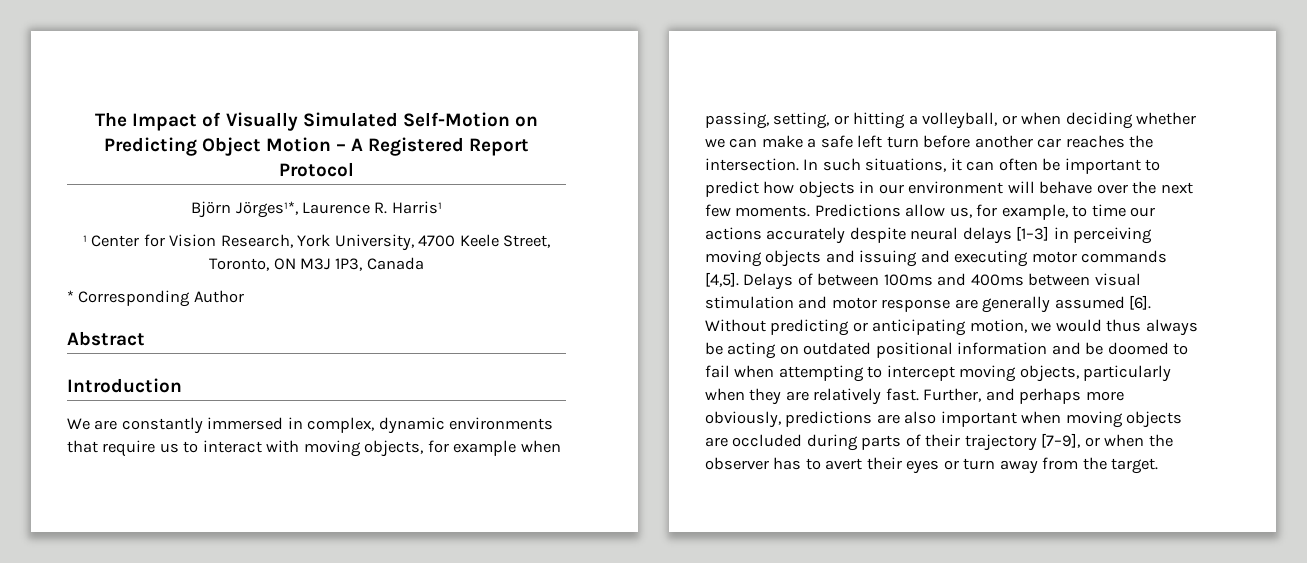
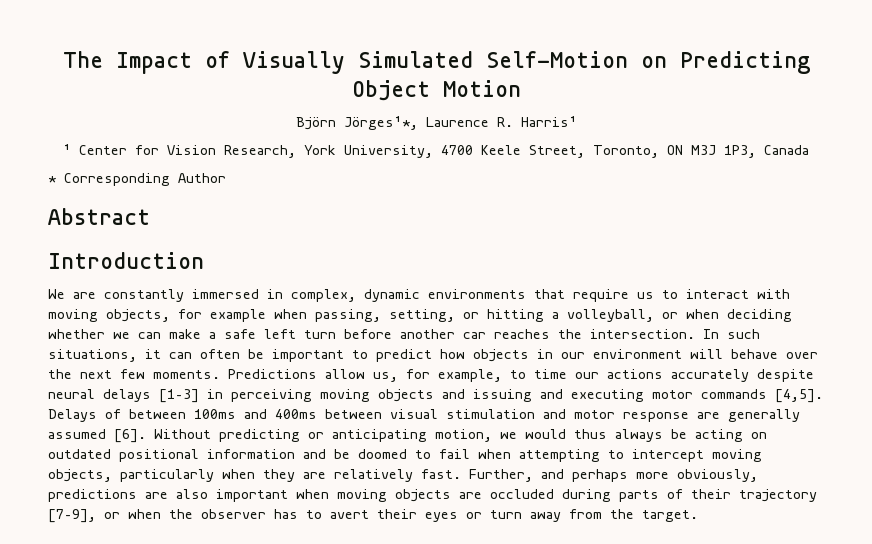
- The Impact of Visually Simulated Self-Motion on Predicting Object Motion – A Registered Report Protocol
+ The Impact of Visually Simulated Self-Motion on Predicting Object Motion

